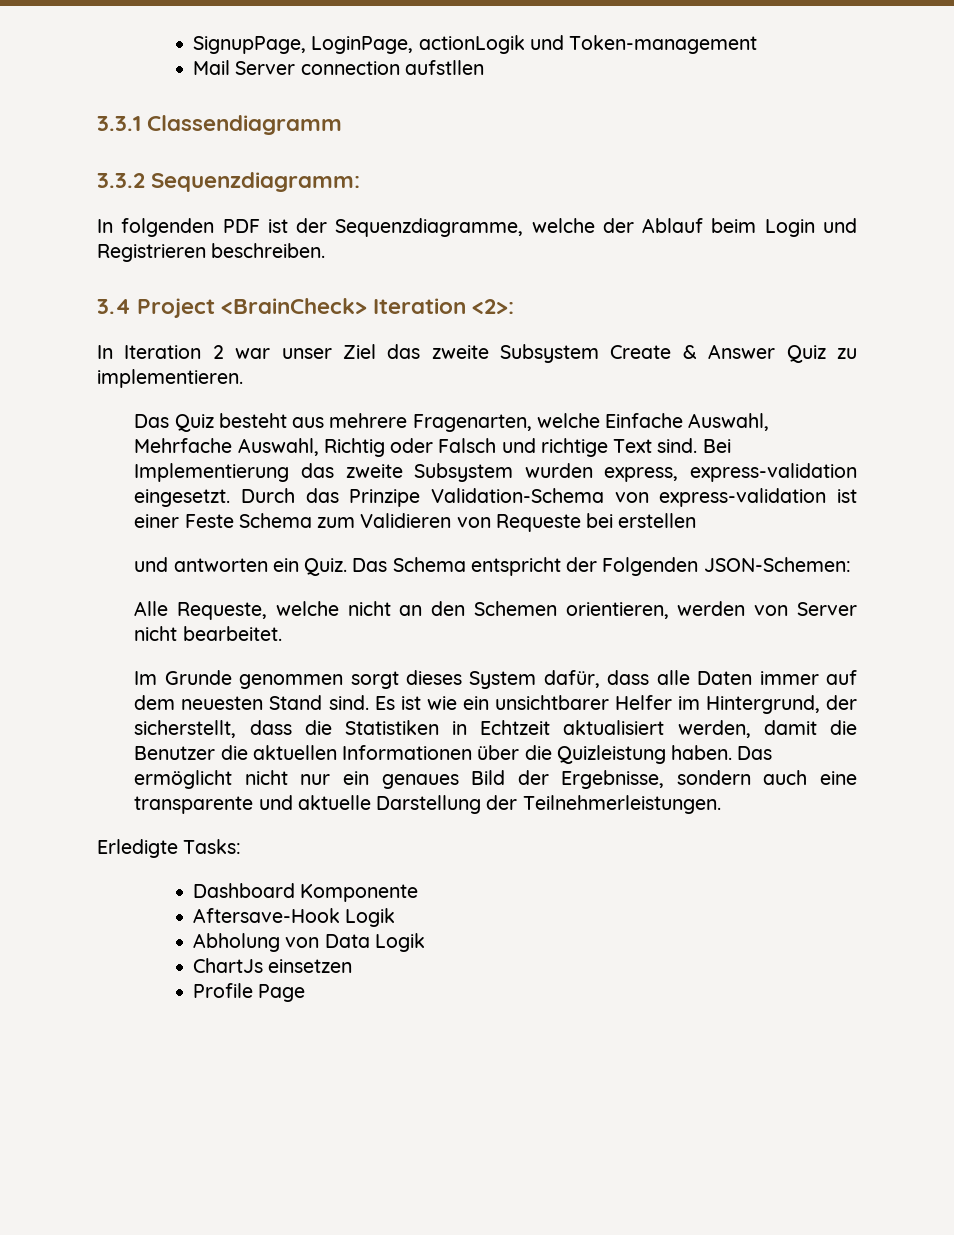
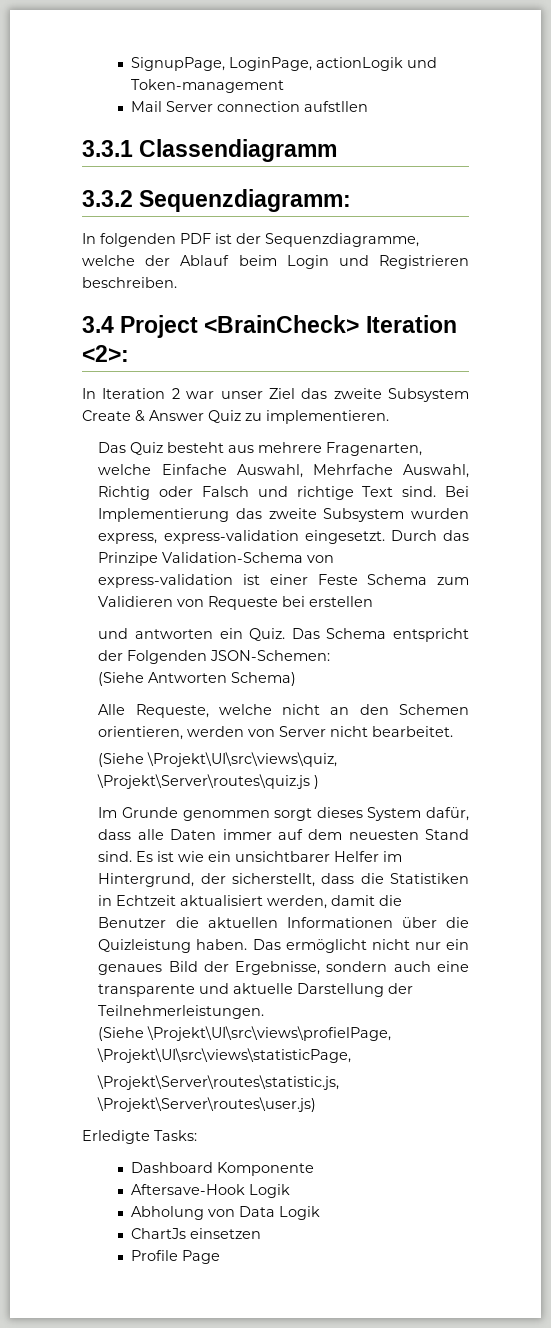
+ (Siehe Antworten Schema)
+ (Siehe \Projekt\UI\src\views\quiz, \Projekt\Server\routes\quiz.js )
+ (Siehe \Projekt\UI\src\views\profielPage, \Projekt\UI\src\views\statisticPage,
+ \Projekt\Server\routes\statistic.js, \Projekt\Server\routes\user.js)

